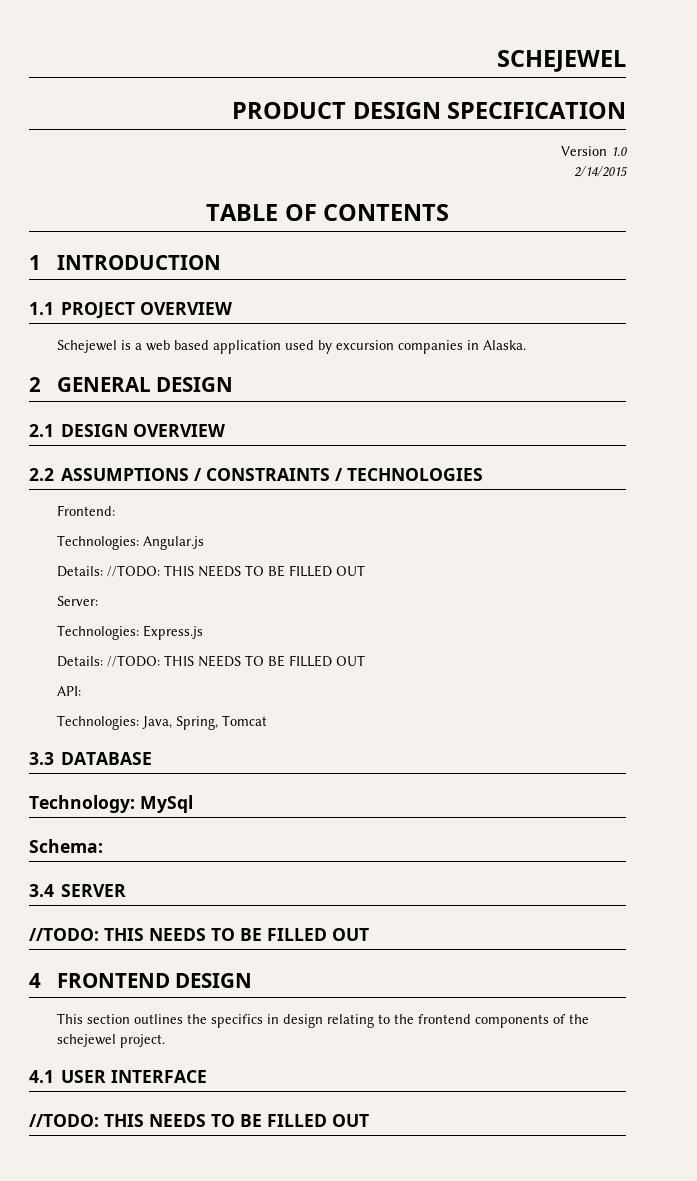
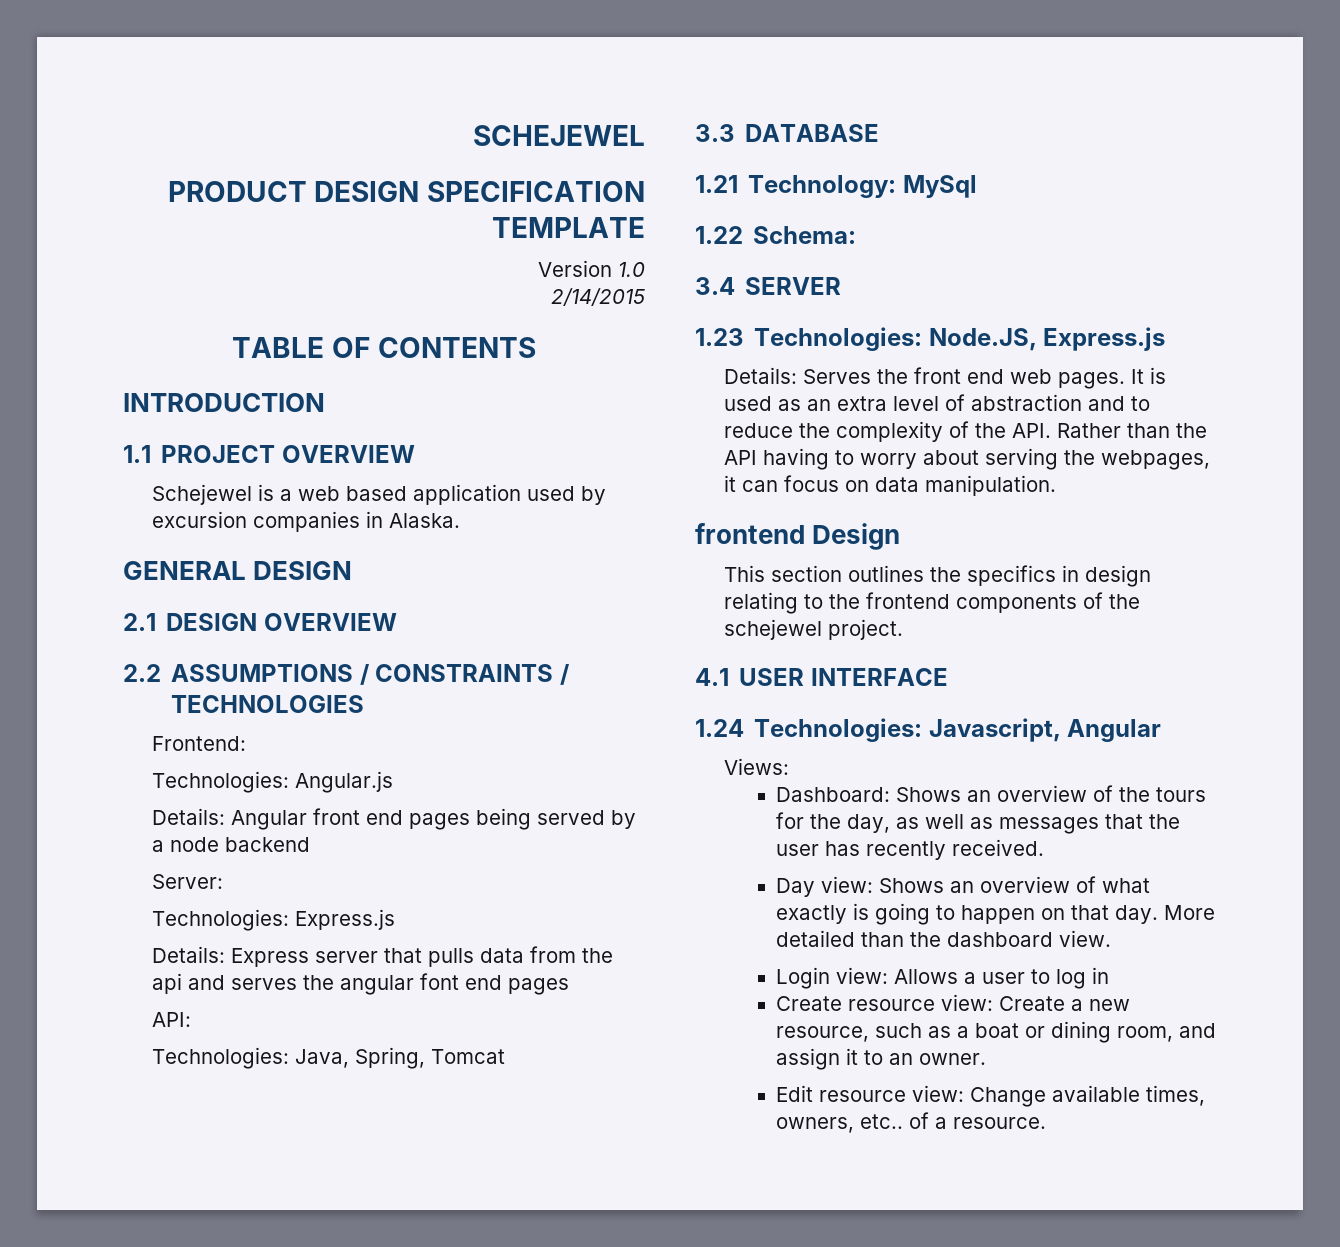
- PRODUCT DESIGN SPECIFICATION
+ PRODUCT DESIGN SPECIFICATION TEMPLATE
- 1 INTRODUCTION
+ INTRODUCTION
- 2 GENERAL DESIGN
+ GENERAL DESIGN
  Technologies: Angular.js
- Details: //TODO: THIS NEEDS TO BE FILLED OUT
+ Details: Angular front end pages being served by a node backend
  Server:
  Technologies: Express.js
- Details: //TODO: THIS NEEDS TO BE FILLED OUT
+ Details: Express server that pulls data from the api and serves the angular font end pages
- Technology: MySql
+ 1.21 Technology: MySql
- Schema:
+ 1.22 Schema:
  3.4 SERVER
- //TODO: THIS NEEDS TO BE FILLED OUT
- 4 FRONTEND DESIGN
+ 1.23 Technologies: Node.JS, Express.js
+ Details: Serves the front end web pages. It is used as an extra level of abstraction and to reduce the complexity of the API. Rather than the API having to worry about serving the webpages, it can focus on data manipulation.
+ frontend Design
  4.1 USER INTERFACE
- //TODO: THIS NEEDS TO BE FILLED OUT
+ 1.24 Technologies: Javascript, Angular
+ Views:
+ Dashboard: Shows an overview of the tours for the day, as well as messages that the user has recently received.
+ Day view: Shows an overview of what exactly is going to happen on that day. More detailed than the dashboard view.
+ Login view: Allows a user to log in
+ Create resource view: Create a new resource, such as a boat or dining room, and assign it to an owner.
+ Edit resource view: Change available times, owners, etc.. of a resource.

